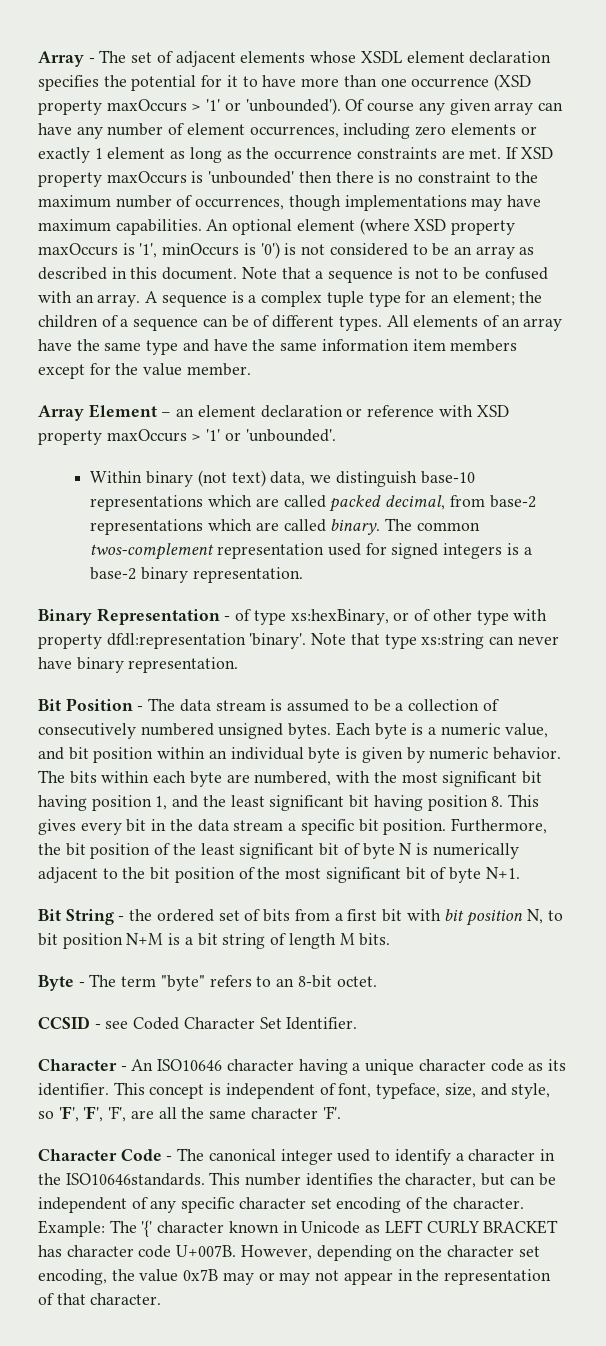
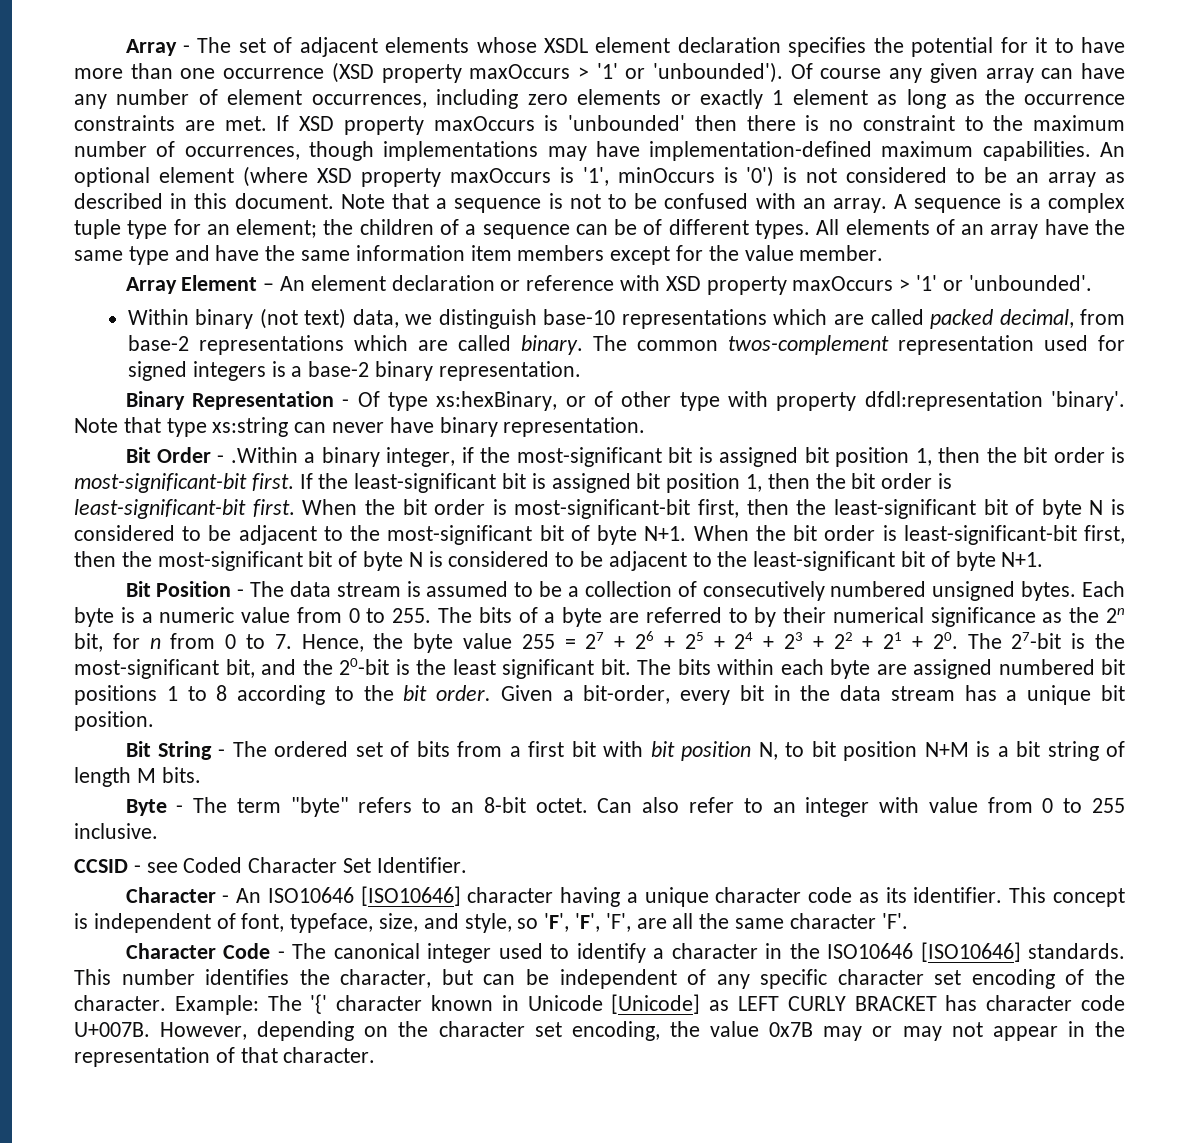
- If XSD property maxOccurs is 'unbounded' then there is no constraint to the maximum number of occurrences, though implementations may have maximum capabilities.
+ If XSD property maxOccurs is 'unbounded' then there is no constraint to the maximum number of occurrences, though implementations may have implementation-defined maximum capabilities.
- Array Element – an element declaration or reference with XSD property maxOccurs > '1' or 'unbounded'.
+ Array Element – An element declaration or reference with XSD property maxOccurs > '1' or 'unbounded'.
- Binary Representation - of type xs:hexBinary, or of other type with property dfdl:representation 'binary'.
+ Binary Representation - Of type xs:hexBinary, or of other type with property dfdl:representation 'binary'.
+ Bit Order - .Within a binary integer, if the most-significant bit is assigned bit position 1, then the bit order is most-significant-bit first. If the least-significant bit is assigned bit position 1, then the bit order is least-significant-bit first. When the bit order is most-significant-bit first, then the least-significant bit of byte N is considered to be adjacent to the most-significant bit of byte N+1. When the bit order is least-significant-bit first, then the most-significant bit of byte N is considered to be adjacent to the least-significant bit of byte N+1.
- Each byte is a numeric value, and bit position within an individual byte is given by numeric behavior.
+ Each byte is a numeric value from 0 to 255. The bits of a byte are referred to by their numerical significance as the 2n bit, for n from 0 to 7. Hence, the byte value 255 = 27 + 26 + 25 + 24 + 23 + 22 + 21 + 20. The 27-bit is the most-significant bit, and the 20-bit is the least significant bit.
- The bits within each byte are numbered, with the most significant bit having position 1, and the least significant bit having position 8. This gives every bit in the data stream a specific bit position. Furthermore, the bit position of the least significant bit of byte N is numerically adjacent to the bit position of the most significant bit of byte N+1.
+ The bits within each byte are assigned numbered bit positions 1 to 8 according to the bit order. Given a bit-order, every bit in the data stream has a unique bit position.
- Bit String - the ordered set of bits from a first bit with bit position N, to bit position N+M is a bit string of length M bits.
+ Bit String - The ordered set of bits from a first bit with bit position N, to bit position N+M is a bit string of length M bits.
+ Can also refer to an integer with value from 0 to 255 inclusive.
- Character - An ISO10646 character having a unique character code as its identifier.
+ Character - An ISO10646 [ISO10646] character having a unique character code as its identifier.
- Character Code - The canonical integer used to identify a character in the ISO10646standards.
+ Character Code - The canonical integer used to identify a character in the ISO10646 [ISO10646] standards.
- Example: The '{' character known in Unicode as LEFT CURLY BRACKET has character code U+007B.
+ Example: The '{' character known in Unicode [Unicode] as LEFT CURLY BRACKET has character code U+007B.

